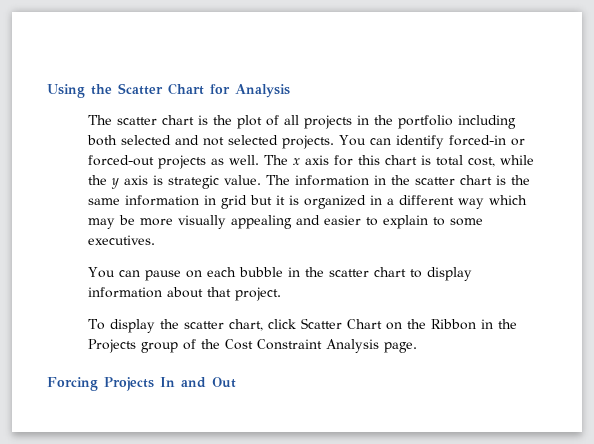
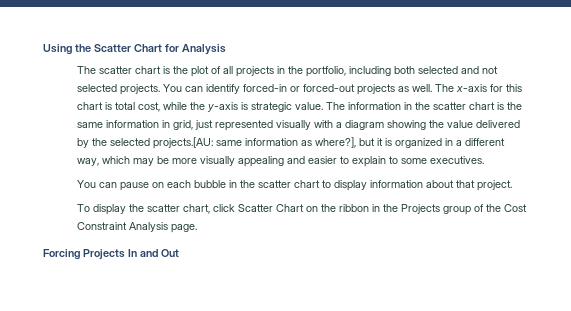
- The scatter chart is the plot of all projects in the portfolio including both selected and not selected projects.
+ The scatter chart is the plot of all projects in the portfolio, including both selected and not selected projects.
- The x axis for this chart is total cost, while the y axis is strategic value.
+ The x-axis for this chart is total cost, while the y-axis is strategic value.
- The information in the scatter chart is the same information in grid but it is organized in a different way which may be more visually appealing and easier to explain to some executives.
+ The information in the scatter chart is the same information in grid, just represented visually with a diagram showing the value delivered by the selected projects.[AU: same information as where?], but it is organized in a different way, which may be more visually appealing and easier to explain to some executives.
- To display the scatter chart, click Scatter Chart on the Ribbon in the Projects group of the Cost Constraint Analysis page.
+ To display the scatter chart, click Scatter Chart on the ribbon in the Projects group of the Cost Constraint Analysis page.

